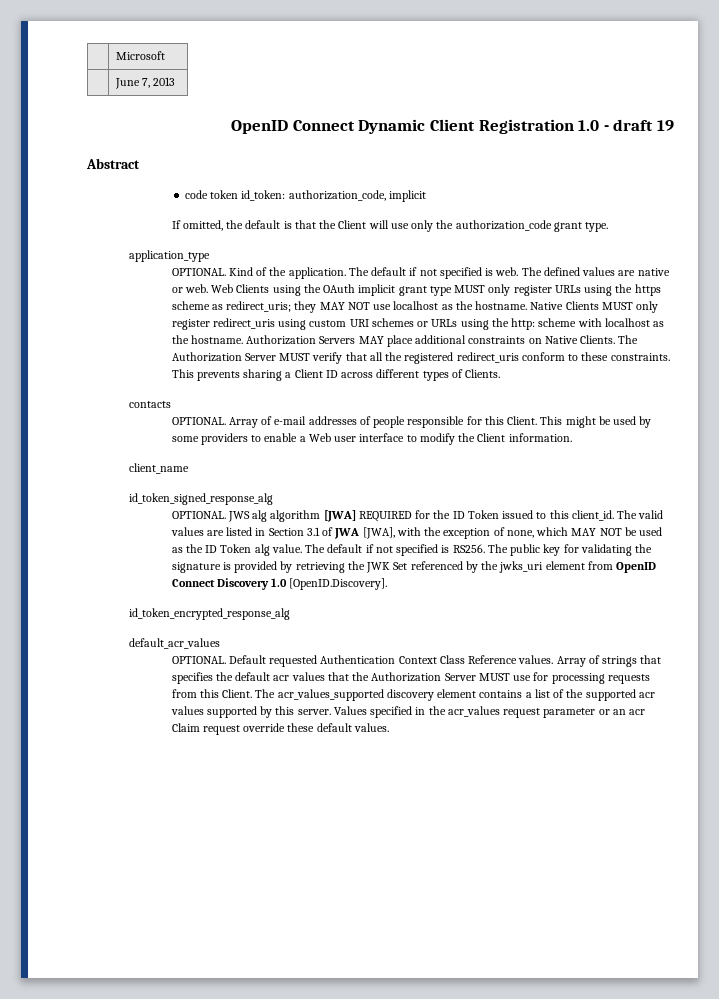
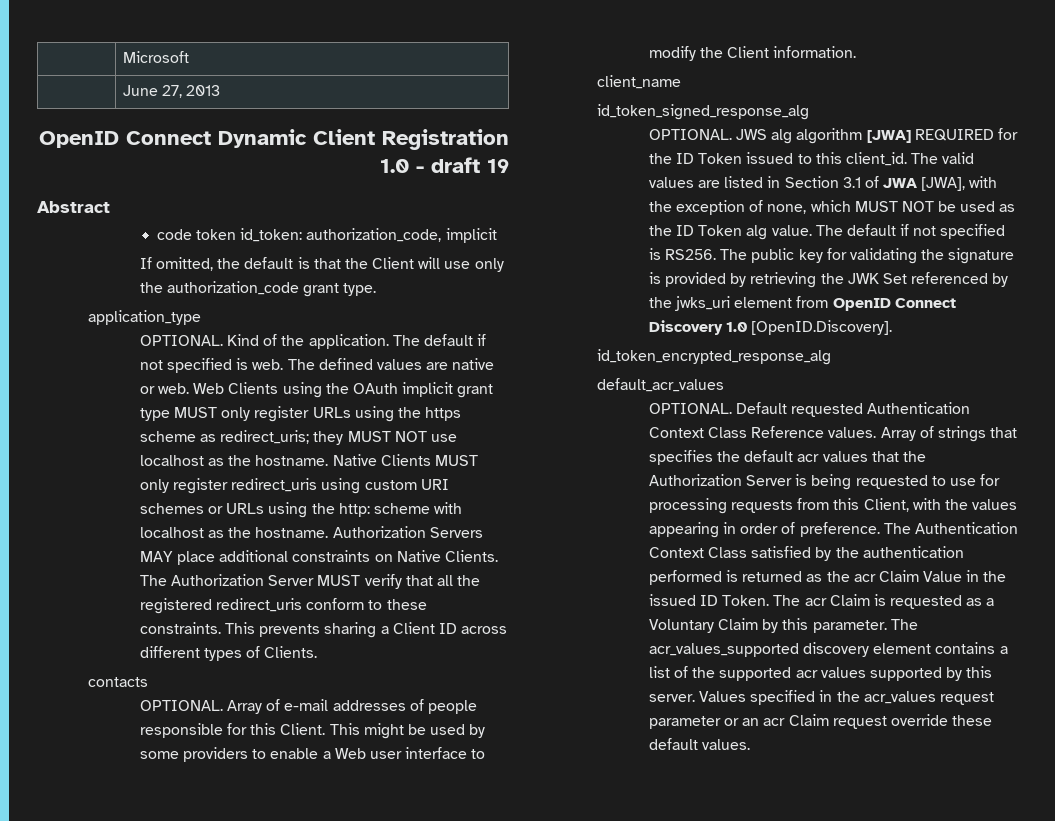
- | June 7, 2013
+ | June 27, 2013
- Web Clients using the OAuth implicit grant type MUST only register URLs using the https scheme as redirect_uris; they MAY NOT use localhost as the hostname.
+ Web Clients using the OAuth implicit grant type MUST only register URLs using the https scheme as redirect_uris; they MUST NOT use localhost as the hostname.
- The valid values are listed in Section 3.1 of JWA [JWA], with the exception of none, which MAY NOT be used as the ID Token alg value.
+ The valid values are listed in Section 3.1 of JWA [JWA], with the exception of none, which MUST NOT be used as the ID Token alg value.
- Array of strings that specifies the default acr values that the Authorization Server MUST use for processing requests from this Client.
+ Array of strings that specifies the default acr values that the Authorization Server is being requested to use for processing requests from this Client, with the values appearing in order of preference. The Authentication Context Class satisfied by the authentication performed is returned as the acr Claim Value in the issued ID Token. The acr Claim is requested as a Voluntary Claim by this parameter.

